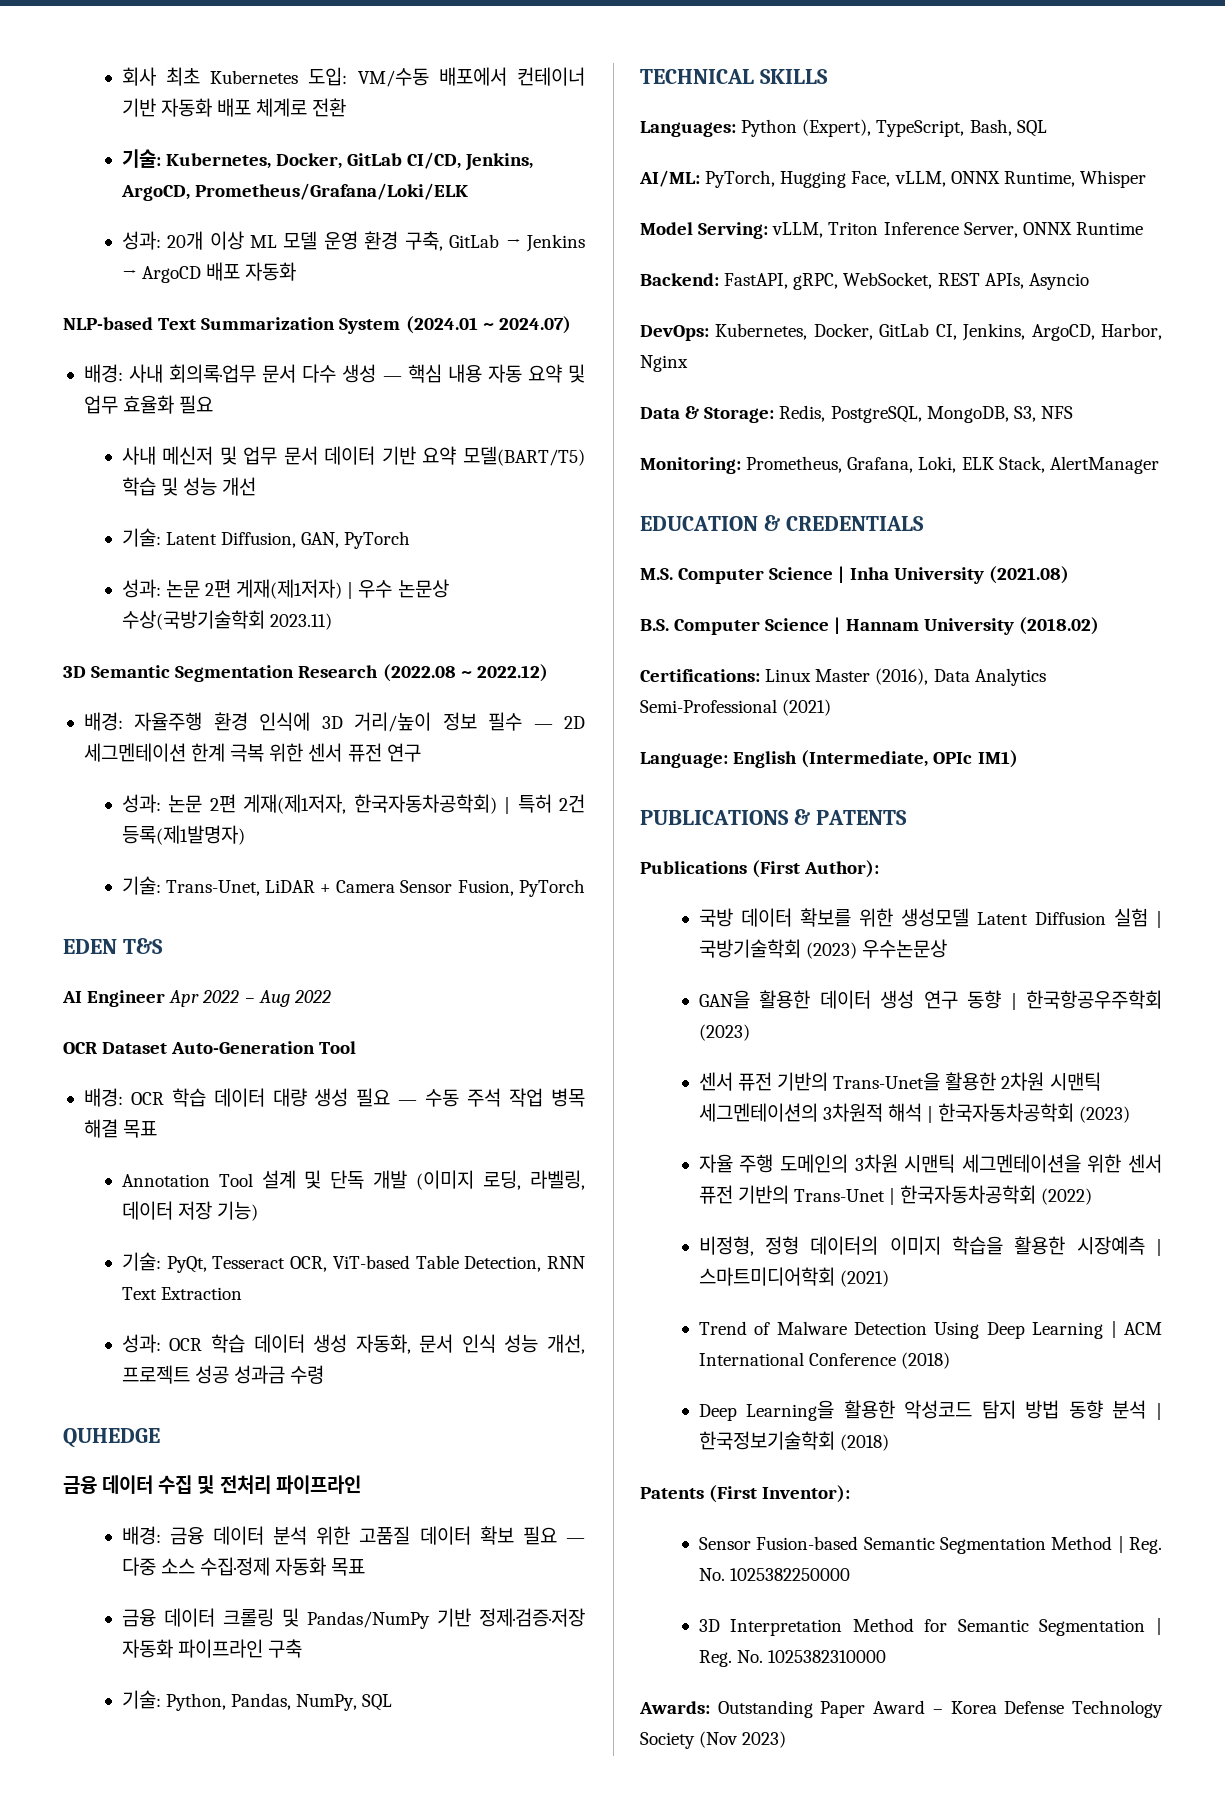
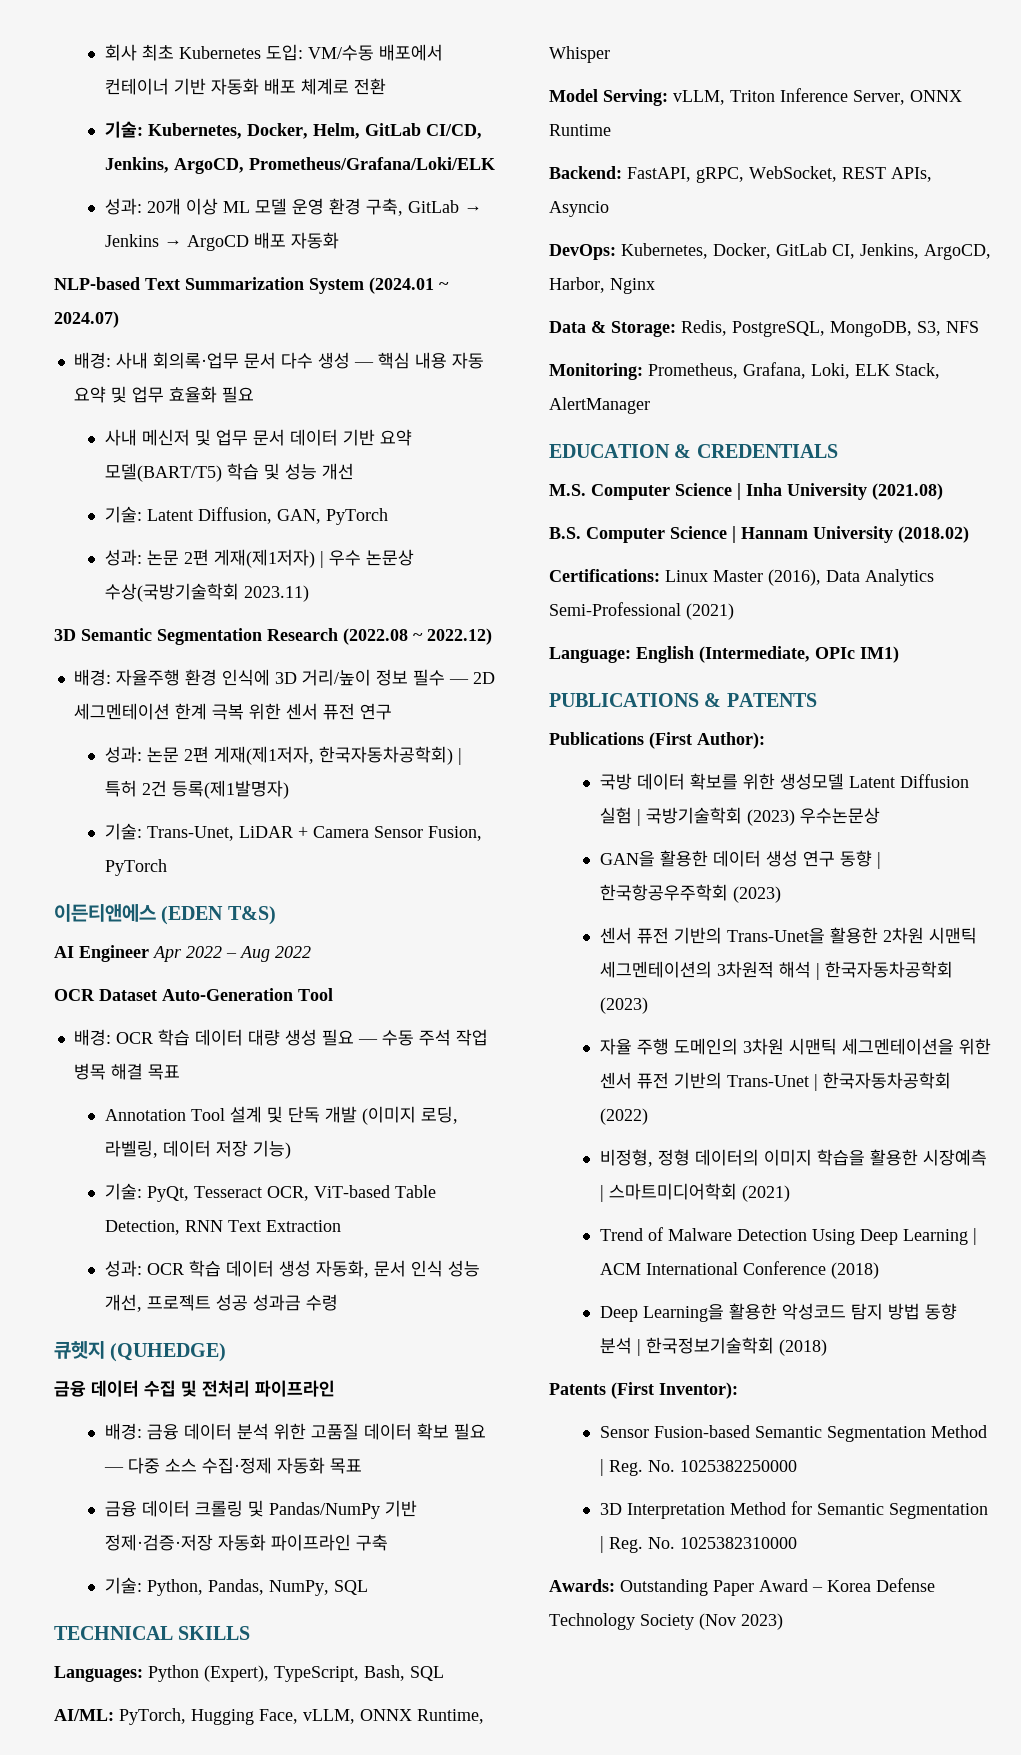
- 기술: Kubernetes, Docker, GitLab CI/CD, Jenkins, ArgoCD, Prometheus/Grafana/Loki/ELK
+ 기술: Kubernetes, Docker, Helm, GitLab CI/CD, Jenkins, ArgoCD, Prometheus/Grafana/Loki/ELK
- EDEN T&S
+ 이든티앤에스 (EDEN T&S)
- QUHEDGE
+ 큐헷지 (QUHEDGE)

